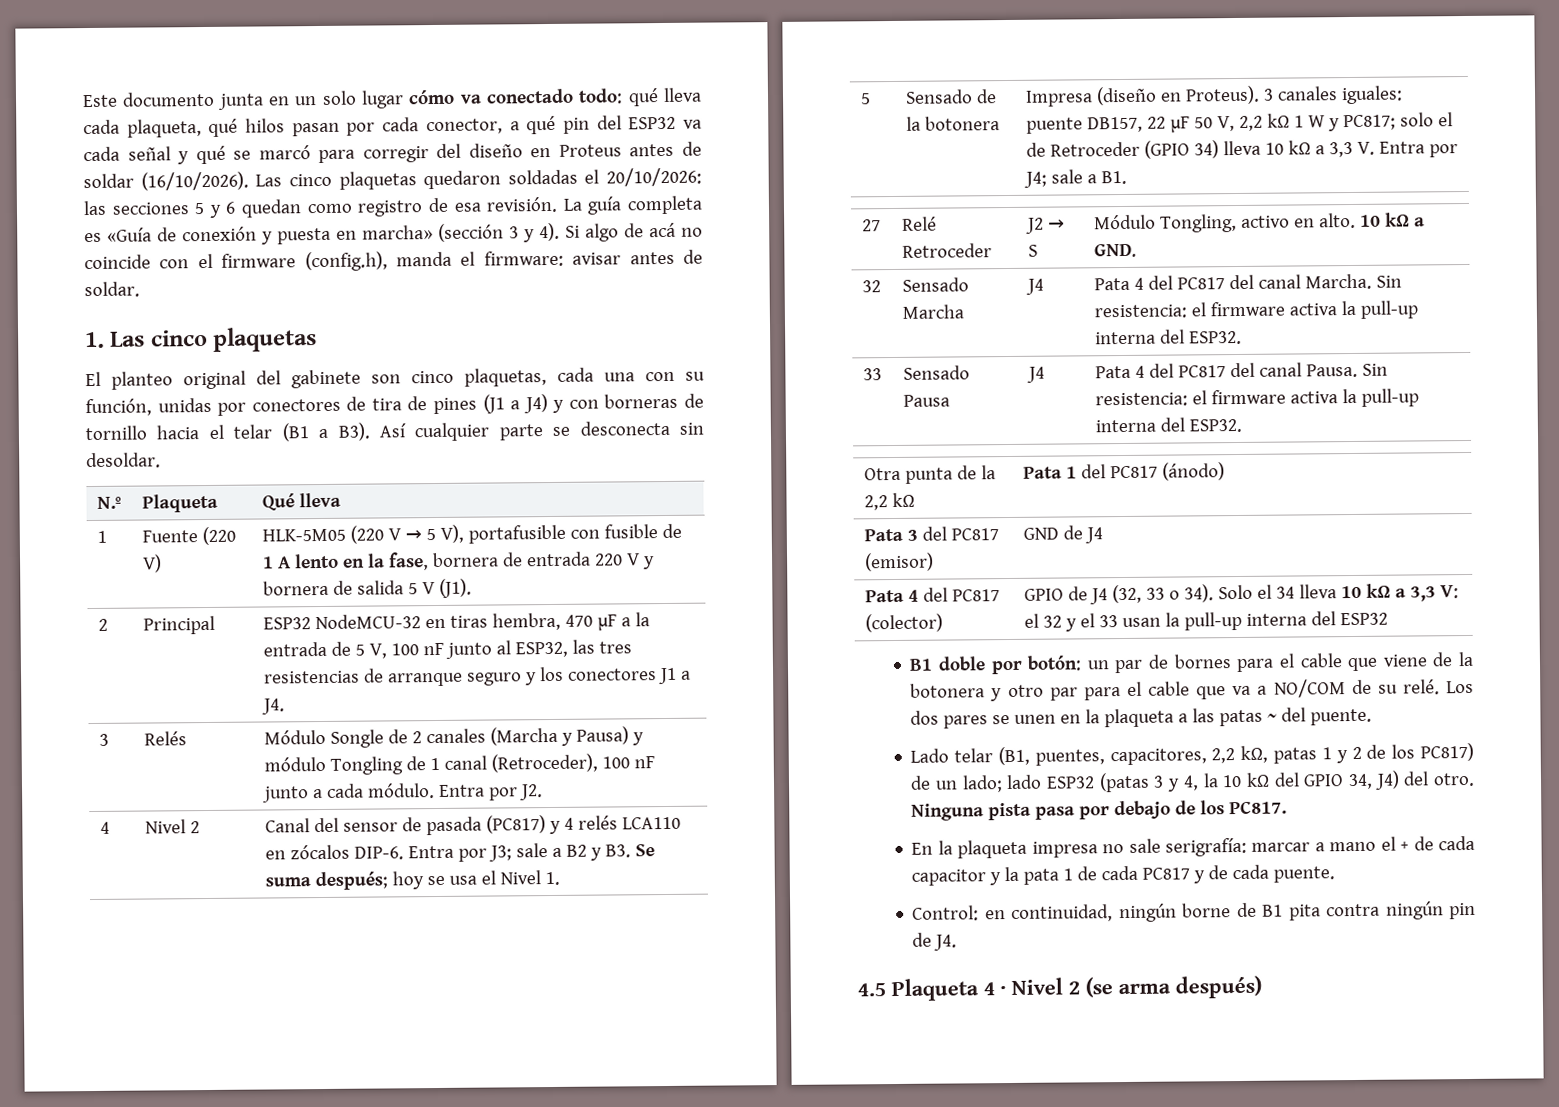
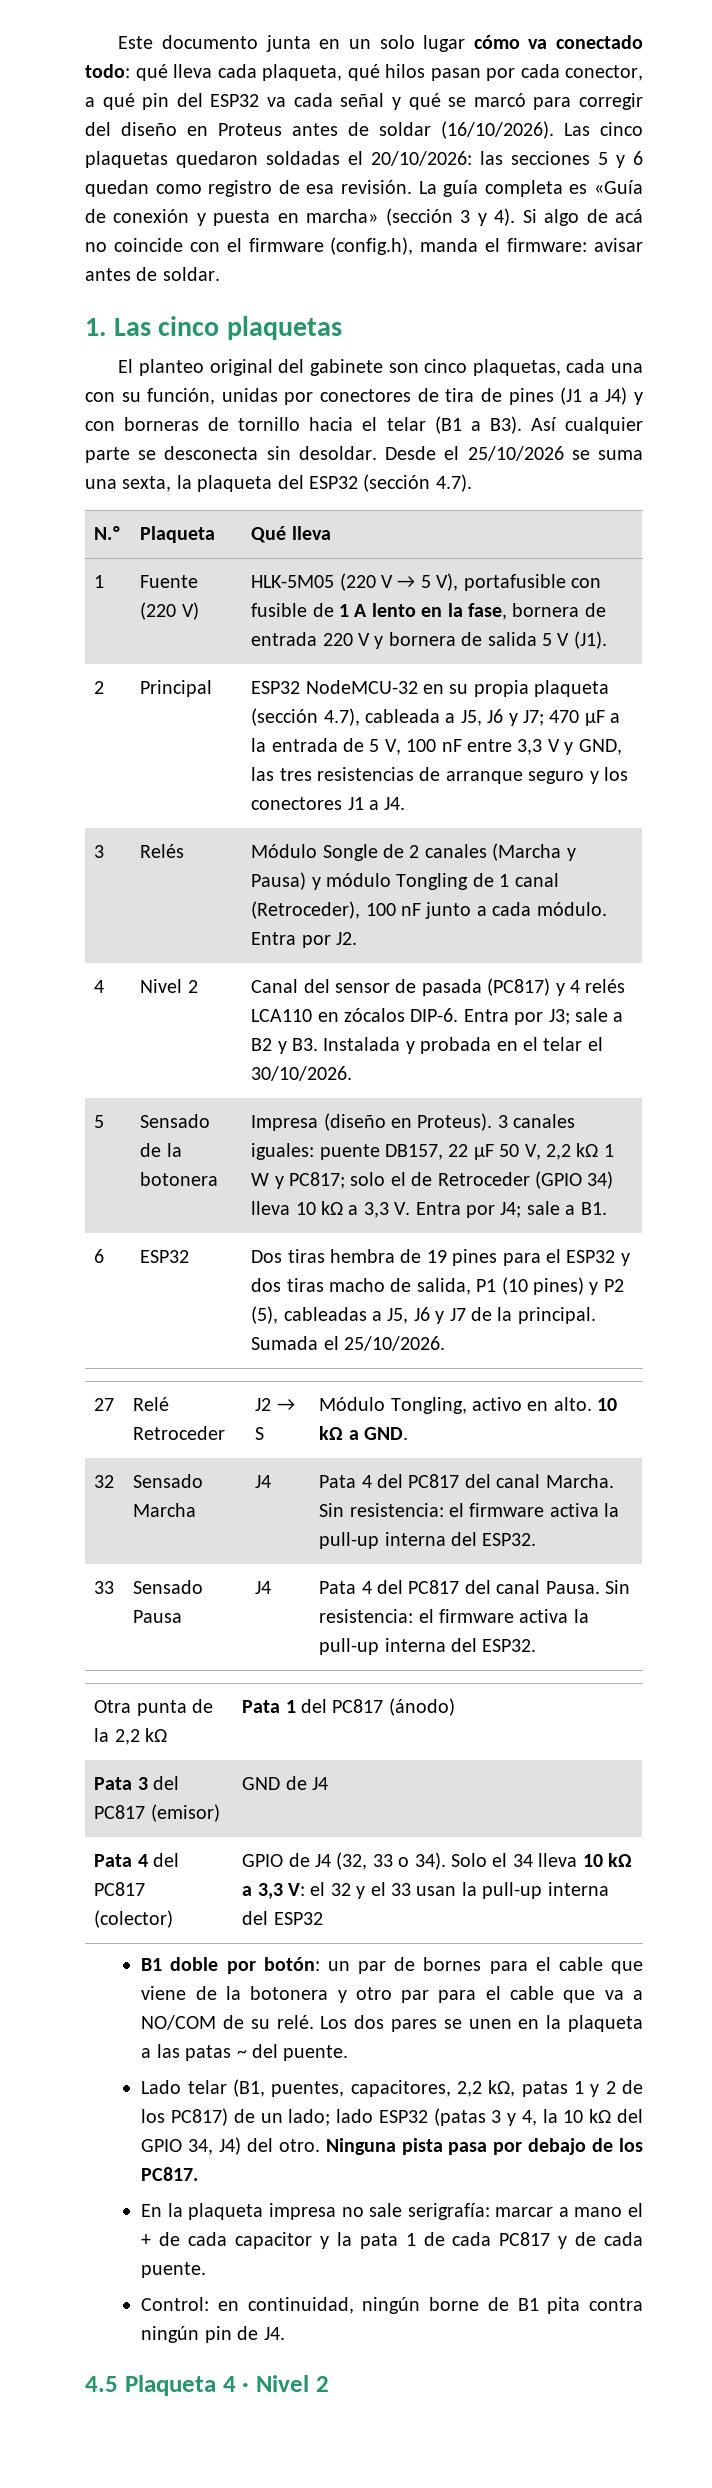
+ Desde el 25/10/2026 se suma una sexta, la plaqueta del ESP32 (sección 4.7).
- ESP32 NodeMCU-32 en tiras hembra, 470 µF a la entrada de 5 V, 100 nF junto al ESP32, las tres resistencias de arranque seguro y los conectores J1 a J4.
+ ESP32 NodeMCU-32 en su propia plaqueta (sección 4.7), cableada a J5, J6 y J7; 470 µF a la entrada de 5 V, 100 nF entre 3,3 V y GND, las tres resistencias de arranque seguro y los conectores J1 a J4.
- 4 | Nivel 2 | Canal del sensor de pasada (PC817) y 4 relés LCA110 en zócalos DIP-6. Entra por J3; sale a B2 y B3. Se suma después; hoy se usa el Nivel 1.
+ 4 | Nivel 2 | Canal del sensor de pasada (PC817) y 4 relés LCA110 en zócalos DIP-6. Entra por J3; sale a B2 y B3. Instalada y probada en el telar el 30/10/2026.
+ 6 | ESP32 | Dos tiras hembra de 19 pines para el ESP32 y dos tiras macho de salida, P1 (10 pines) y P2 (5), cableadas a J5, J6 y J7 de la principal. Sumada el 25/10/2026.
- 4.5 Plaqueta 4 · Nivel 2 (se arma después)
+ 4.5 Plaqueta 4 · Nivel 2

